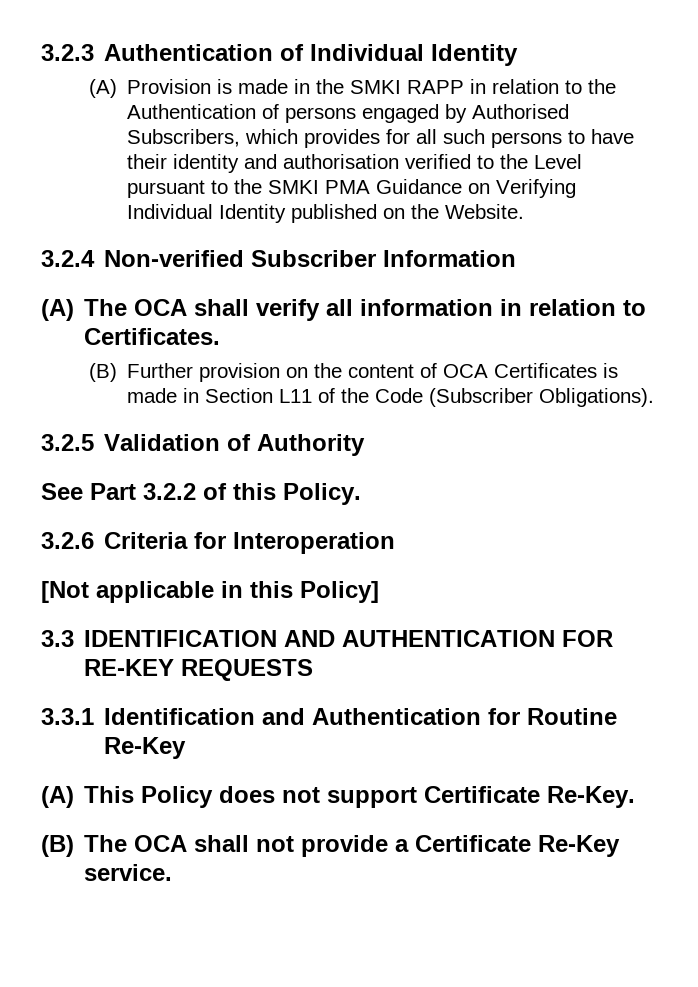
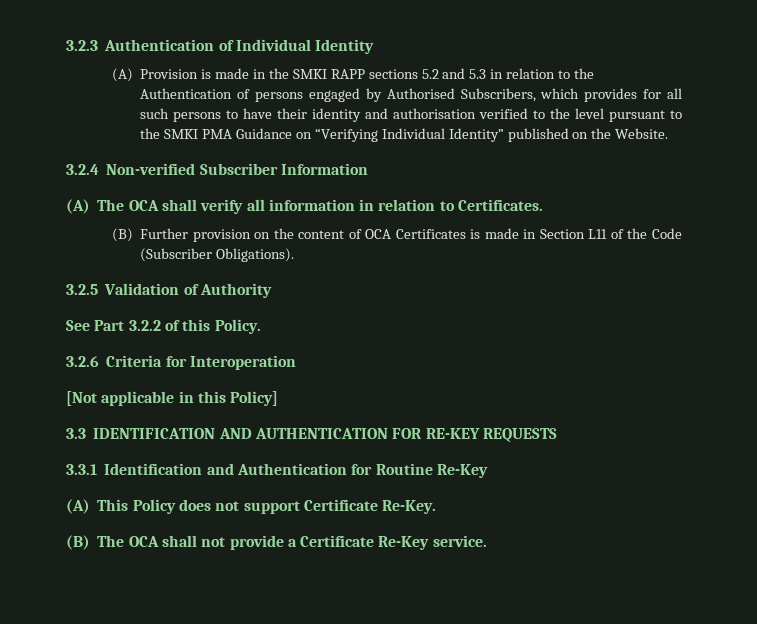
- (A) Provision is made in the SMKI RAPP in relation to the Authentication of persons engaged by Authorised Subscribers, which provides for all such persons to have their identity and authorisation verified to the Level pursuant to the SMKI PMA Guidance on Verifying Individual Identity published on the Website.
+ (A) Provision is made in the SMKI RAPP sections 5.2 and 5.3 in relation to the Authentication of persons engaged by Authorised Subscribers, which provides for all such persons to have their identity and authorisation verified to the level pursuant to the SMKI PMA Guidance on “Verifying Individual Identity” published on the Website.

